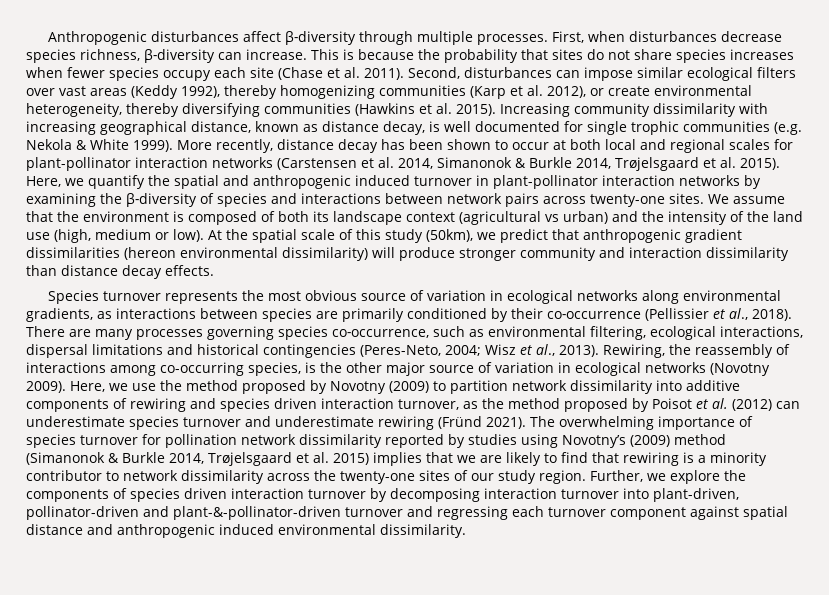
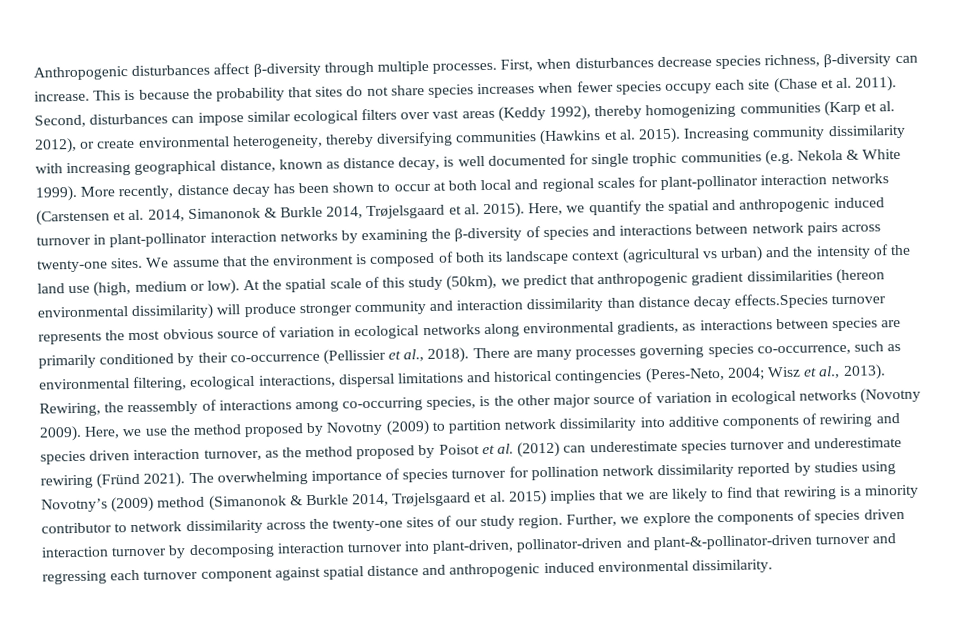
- At the spatial scale of this study (50km), we predict that anthropogenic gradient dissimilarities (hereon environmental dissimilarity) will produce stronger community and interaction dissimilarity than distance decay effects.
- Species turnover represents the most obvious source of variation in ecological networks along environmental gradients, as interactions between species are primarily conditioned by their co‐occurrence (Pellissier et al., 2018).
+ At the spatial scale of this study (50km), we predict that anthropogenic gradient dissimilarities (hereon environmental dissimilarity) will produce stronger community and interaction dissimilarity than distance decay effects.Species turnover represents the most obvious source of variation in ecological networks along environmental gradients, as interactions between species are primarily conditioned by their co‐occurrence (Pellissier et al., 2018).

